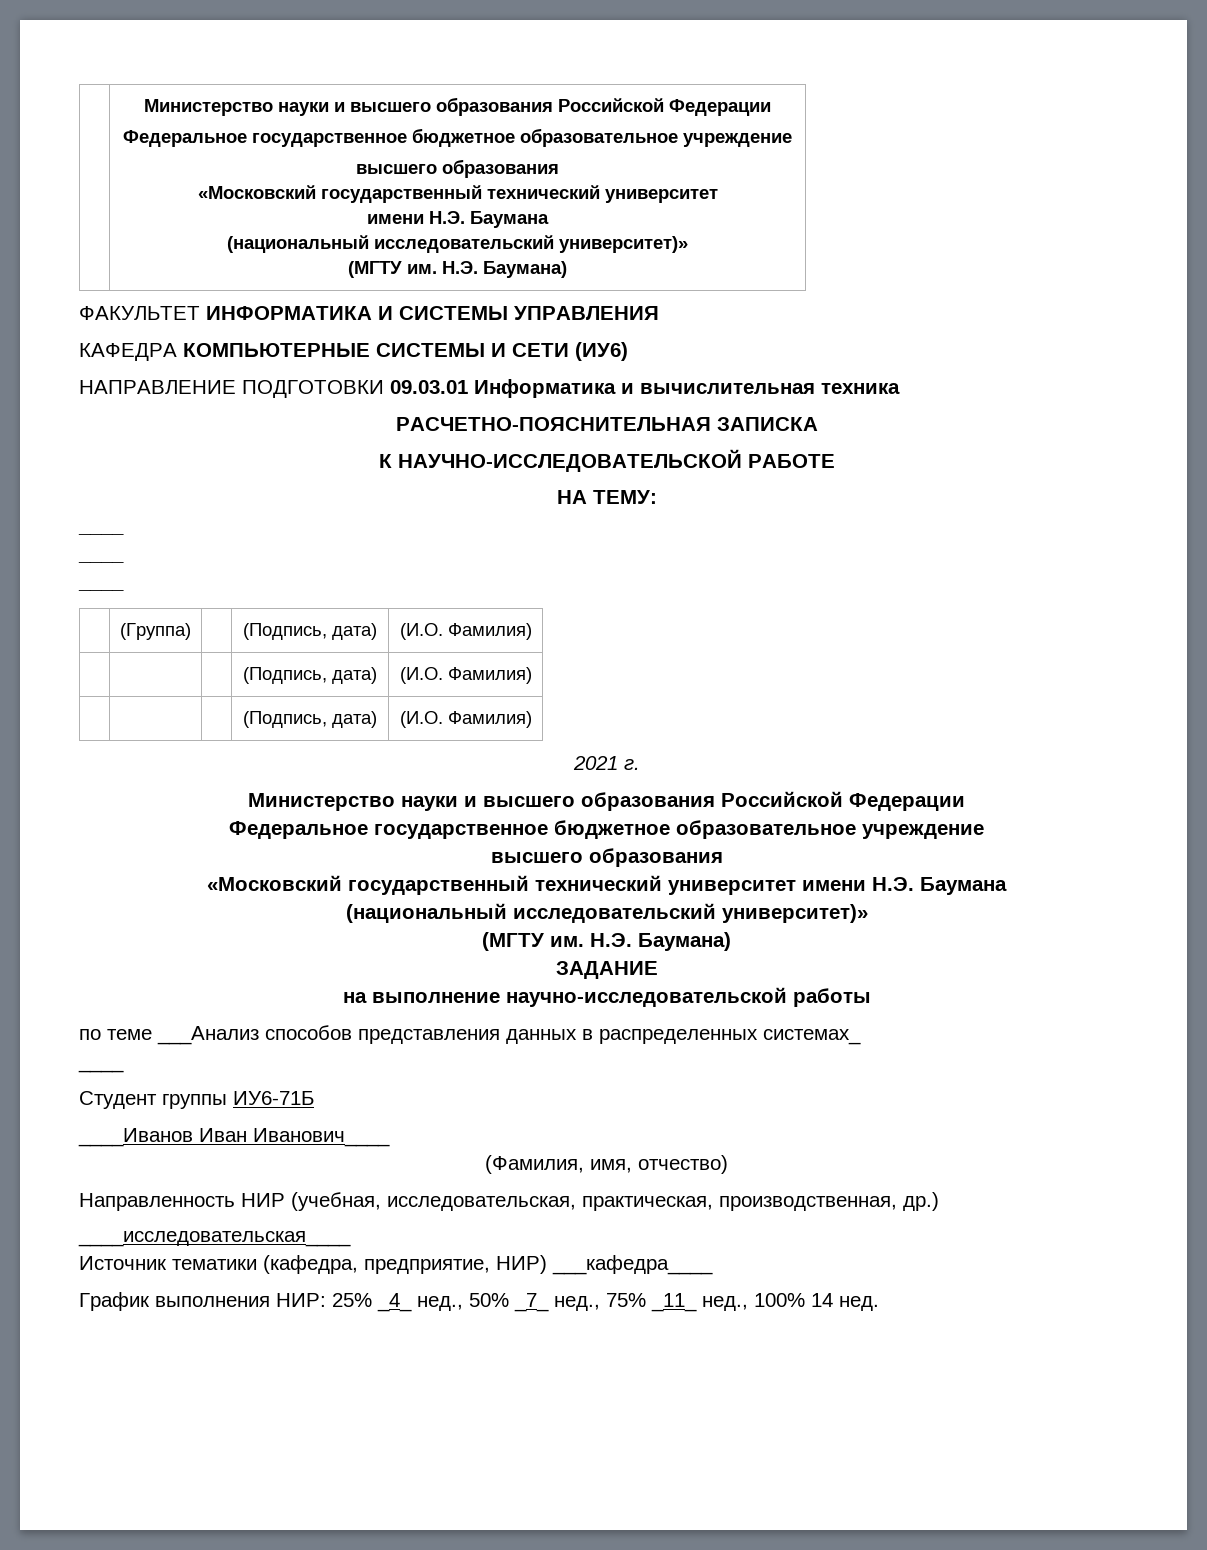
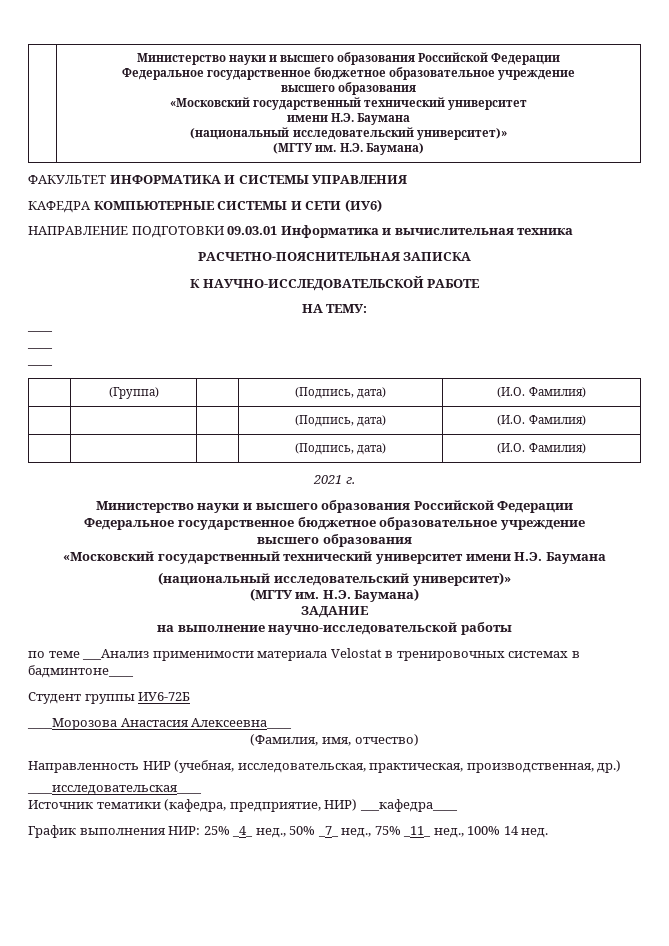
- по теме ___Анализ способов представления данных в распределенных системах_
- ____
- Студент группы ИУ6-71Б
- ____Иванов Иван Иванович____
+ по теме ___Анализ применимости материала Velostat в тренировочных системах в бадминтоне____
+ Студент группы ИУ6-72Б
+ ____Морозова Анастасия Алексеевна____

